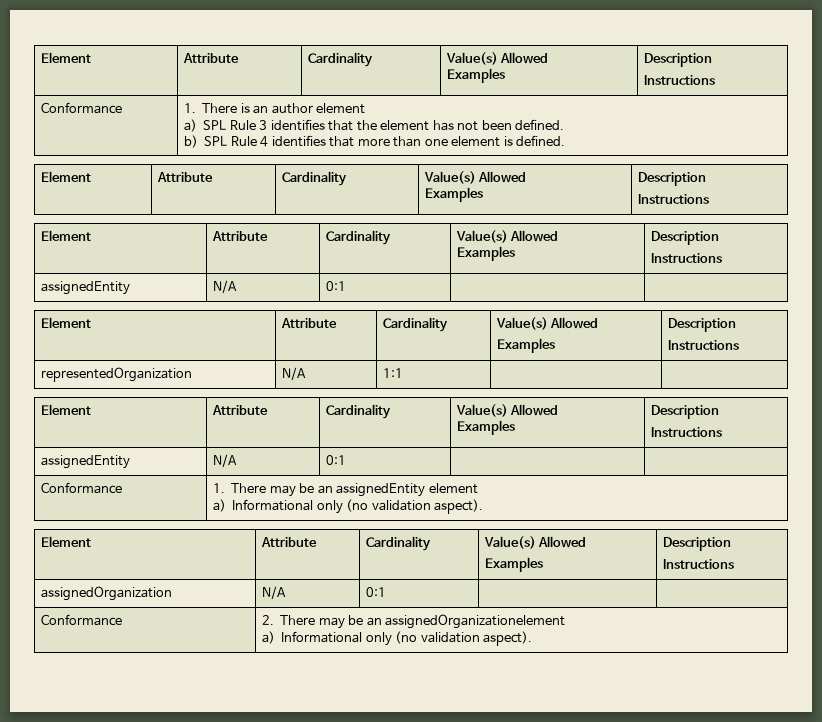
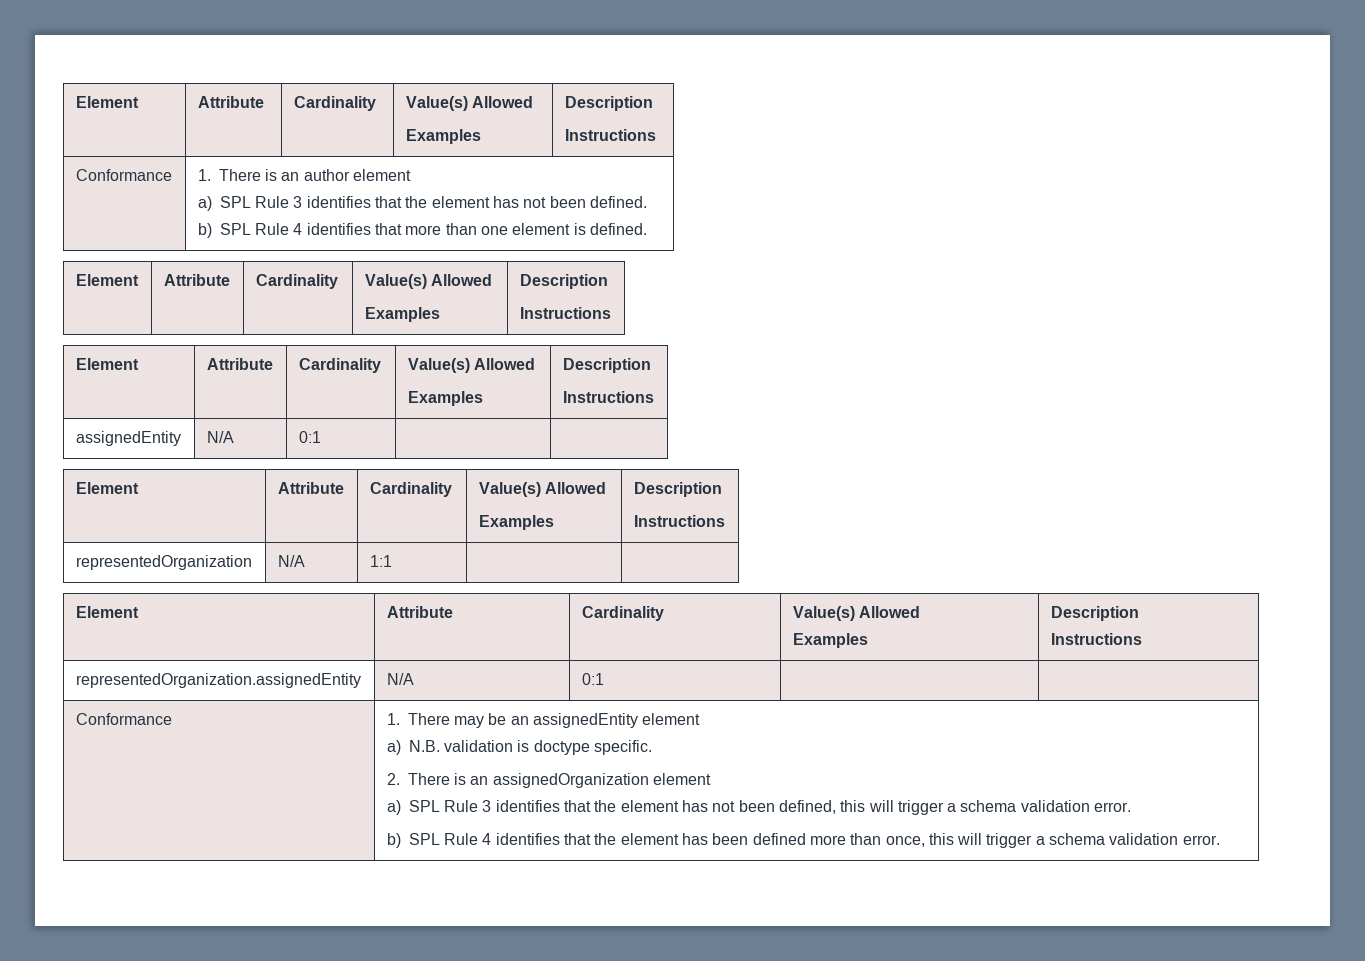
  representedOrganization | N/A | 1:1 | |
  Element | Attribute | Cardinality | Value(s) Allowed
  Examples | Description
  Instructions
- assignedEntity | N/A | 0:1 | |
+ representedOrganization.assignedEntity | N/A | 0:1 | |
  1. There may be an assignedEntity element
- a) Informational only (no validation aspect).
- Element | Attribute | Cardinality | Value(s) Allowed
- Examples | Description
- Instructions
- assignedOrganization | N/A | 0:1 | |
- Conformance | 2. There may be an assignedOrganizationelement
- a) Informational only (no validation aspect).
+ a) N.B. validation is doctype specific.
+ 2. There is an assignedOrganization element
+ a) SPL Rule 3 identifies that the element has not been defined, this will trigger a schema validation error.
+ b) SPL Rule 4 identifies that the element has been defined more than once, this will trigger a schema validation error.

